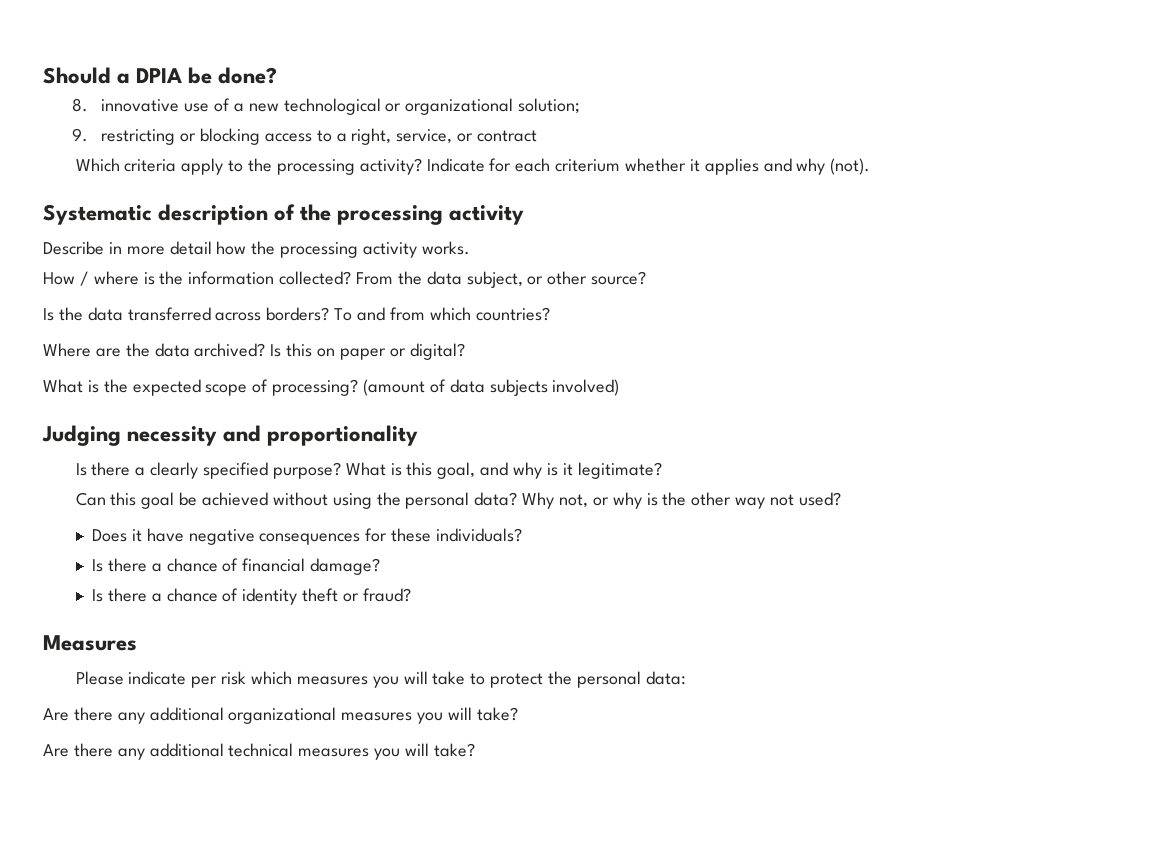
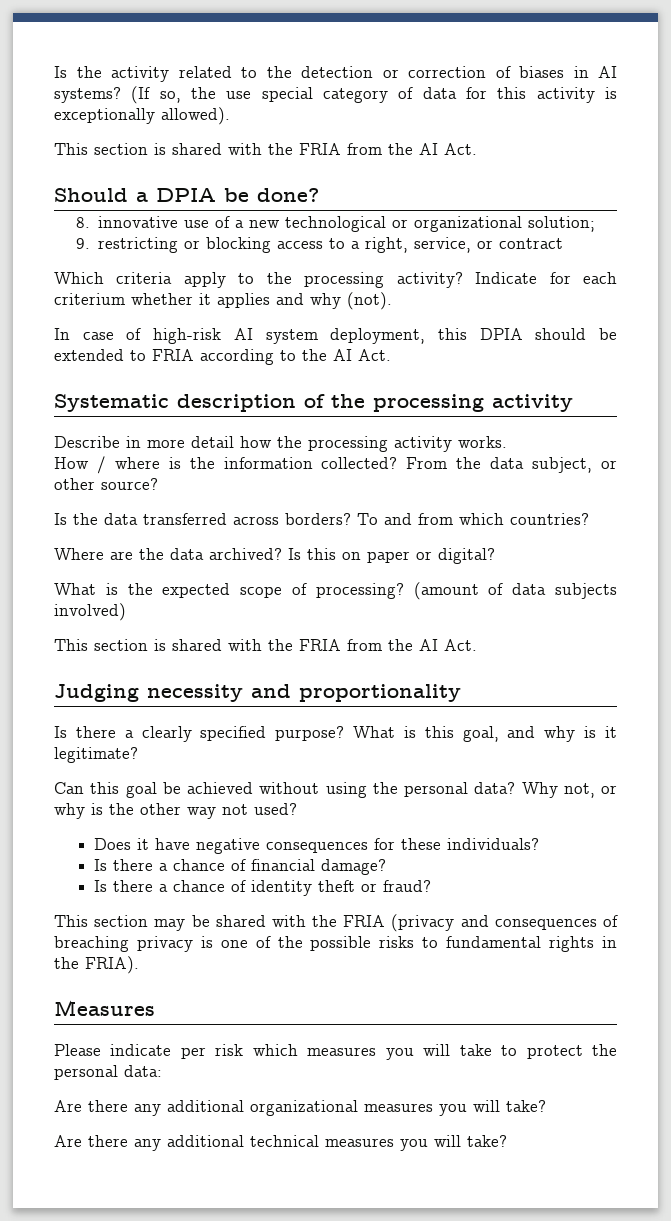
+ Is the activity related to the detection or correction of biases in AI systems? (If so, the use special category of data for this activity is exceptionally allowed).
+ This section is shared with the FRIA from the AI Act.
+ In case of high-risk AI system deployment, this DPIA should be extended to FRIA according to the AI Act.
  (amount of data subjects involved)
+ This section is shared with the FRIA from the AI Act.
+ This section may be shared with the FRIA (privacy and consequences of breaching privacy is one of the possible risks to fundamental rights in the FRIA).

